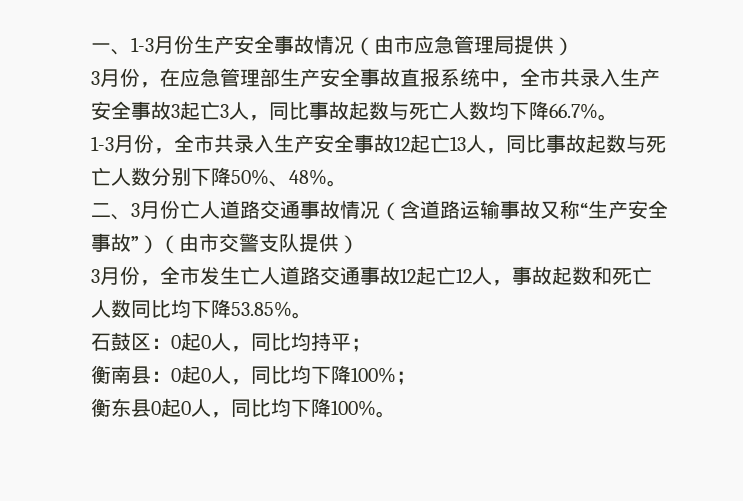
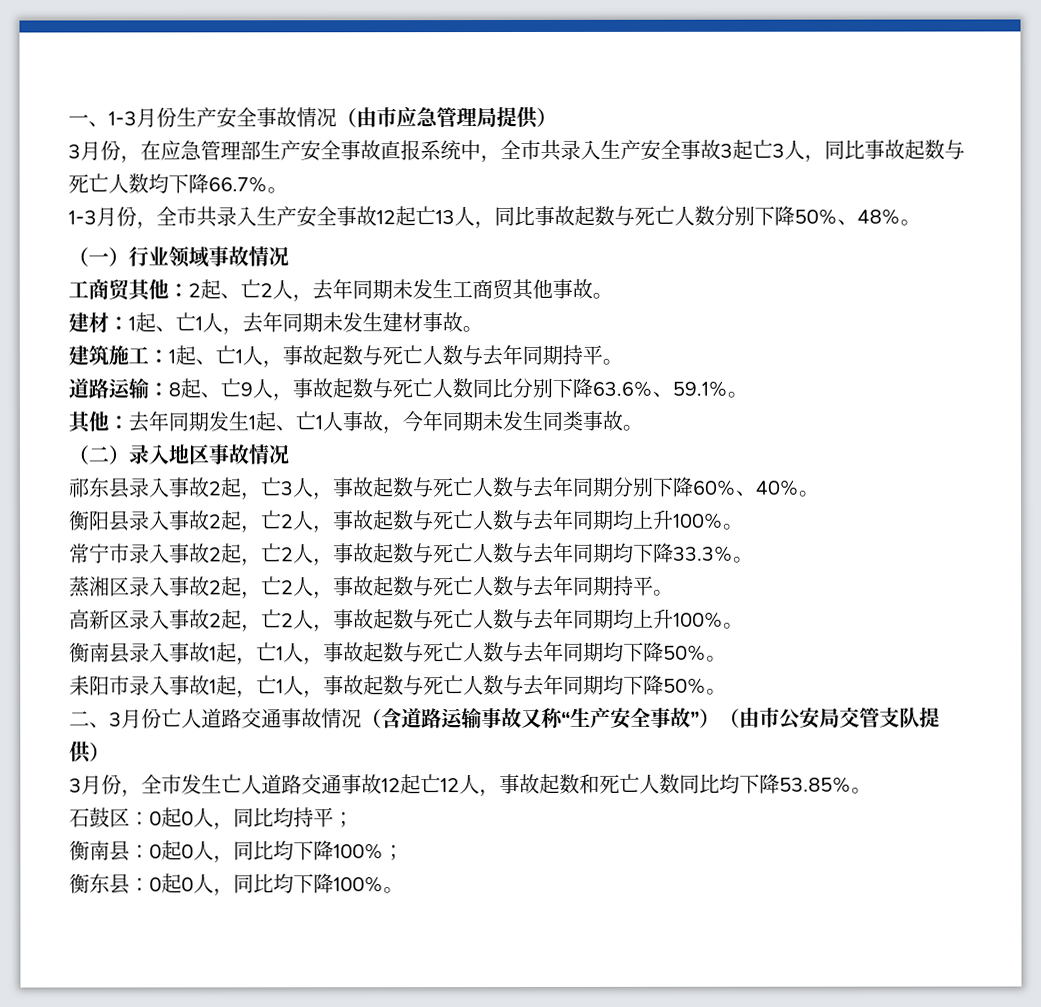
+ （一）行业领域事故情况
+ 工商贸其他：2起、亡2人，去年同期未发生工商贸其他事故。
+ 建材：1起、亡1人，去年同期未发生建材事故。
+ 建筑施工：1起、亡1人，事故起数与死亡人数与去年同期持平。
+ 道路运输：8起、亡9人，事故起数与死亡人数同比分别下降63.6%、59.1%。
+ 其他：去年同期发生1起、亡1人事故，今年同期未发生同类事故。
+ （二）录入地区事故情况
+ 祁东县录入事故2起，亡3人，事故起数与死亡人数与去年同期分别下降60%、40%。
+ 衡阳县录入事故2起，亡2人，事故起数与死亡人数与去年同期均上升100%。
+ 常宁市录入事故2起，亡2人，事故起数与死亡人数与去年同期均下降33.3%。
+ 蒸湘区录入事故2起，亡2人，事故起数与死亡人数与去年同期持平。
+ 高新区录入事故2起，亡2人，事故起数与死亡人数与去年同期均上升100%。
+ 衡南县录入事故1起，亡1人，事故起数与死亡人数与去年同期均下降50%。
+ 耒阳市录入事故1起，亡1人，事故起数与死亡人数与去年同期均下降50%。
- 二、3月份亡人道路交通事故情况（含道路运输事故又称“生产安全事故”）（由市交警支队提供）
+ 二、3月份亡人道路交通事故情况（含道路运输事故又称“生产安全事故”）（由市公安局交管支队提供）
- 衡东县0起0人，同比均下降100%。
+ 衡东县：0起0人，同比均下降100%。

